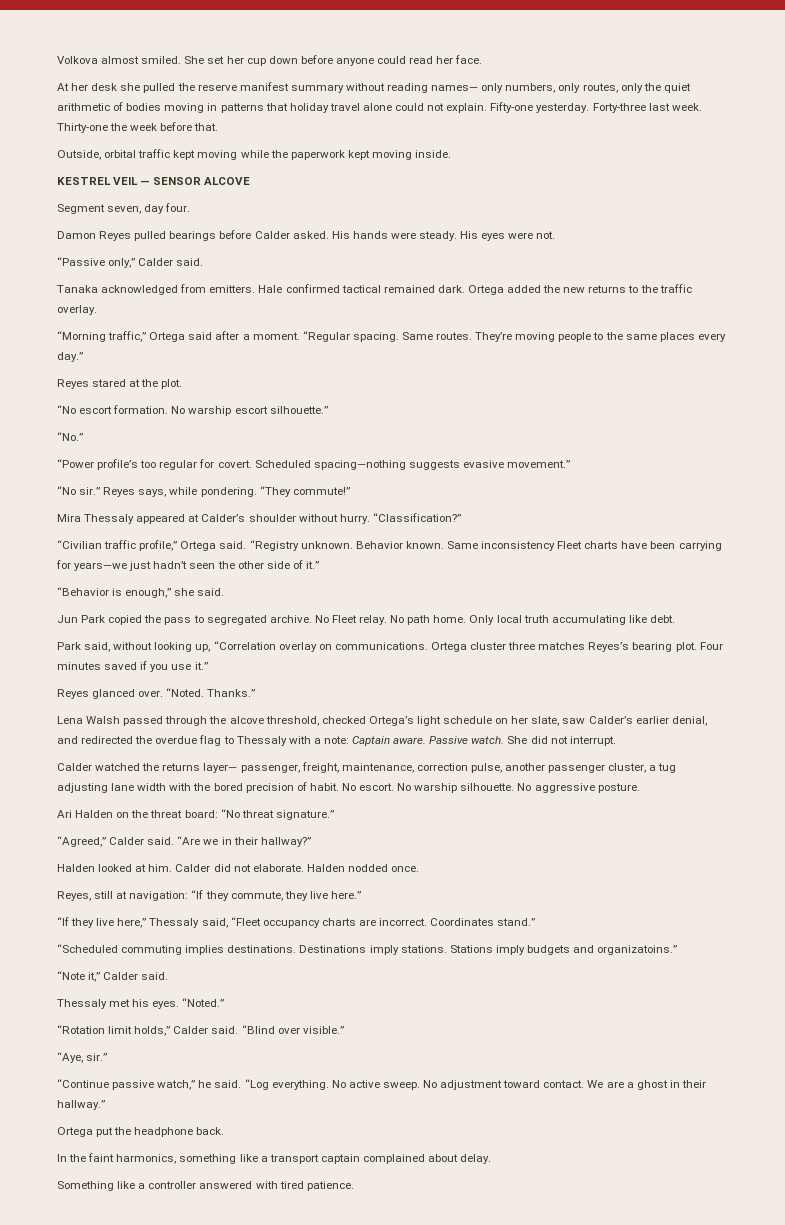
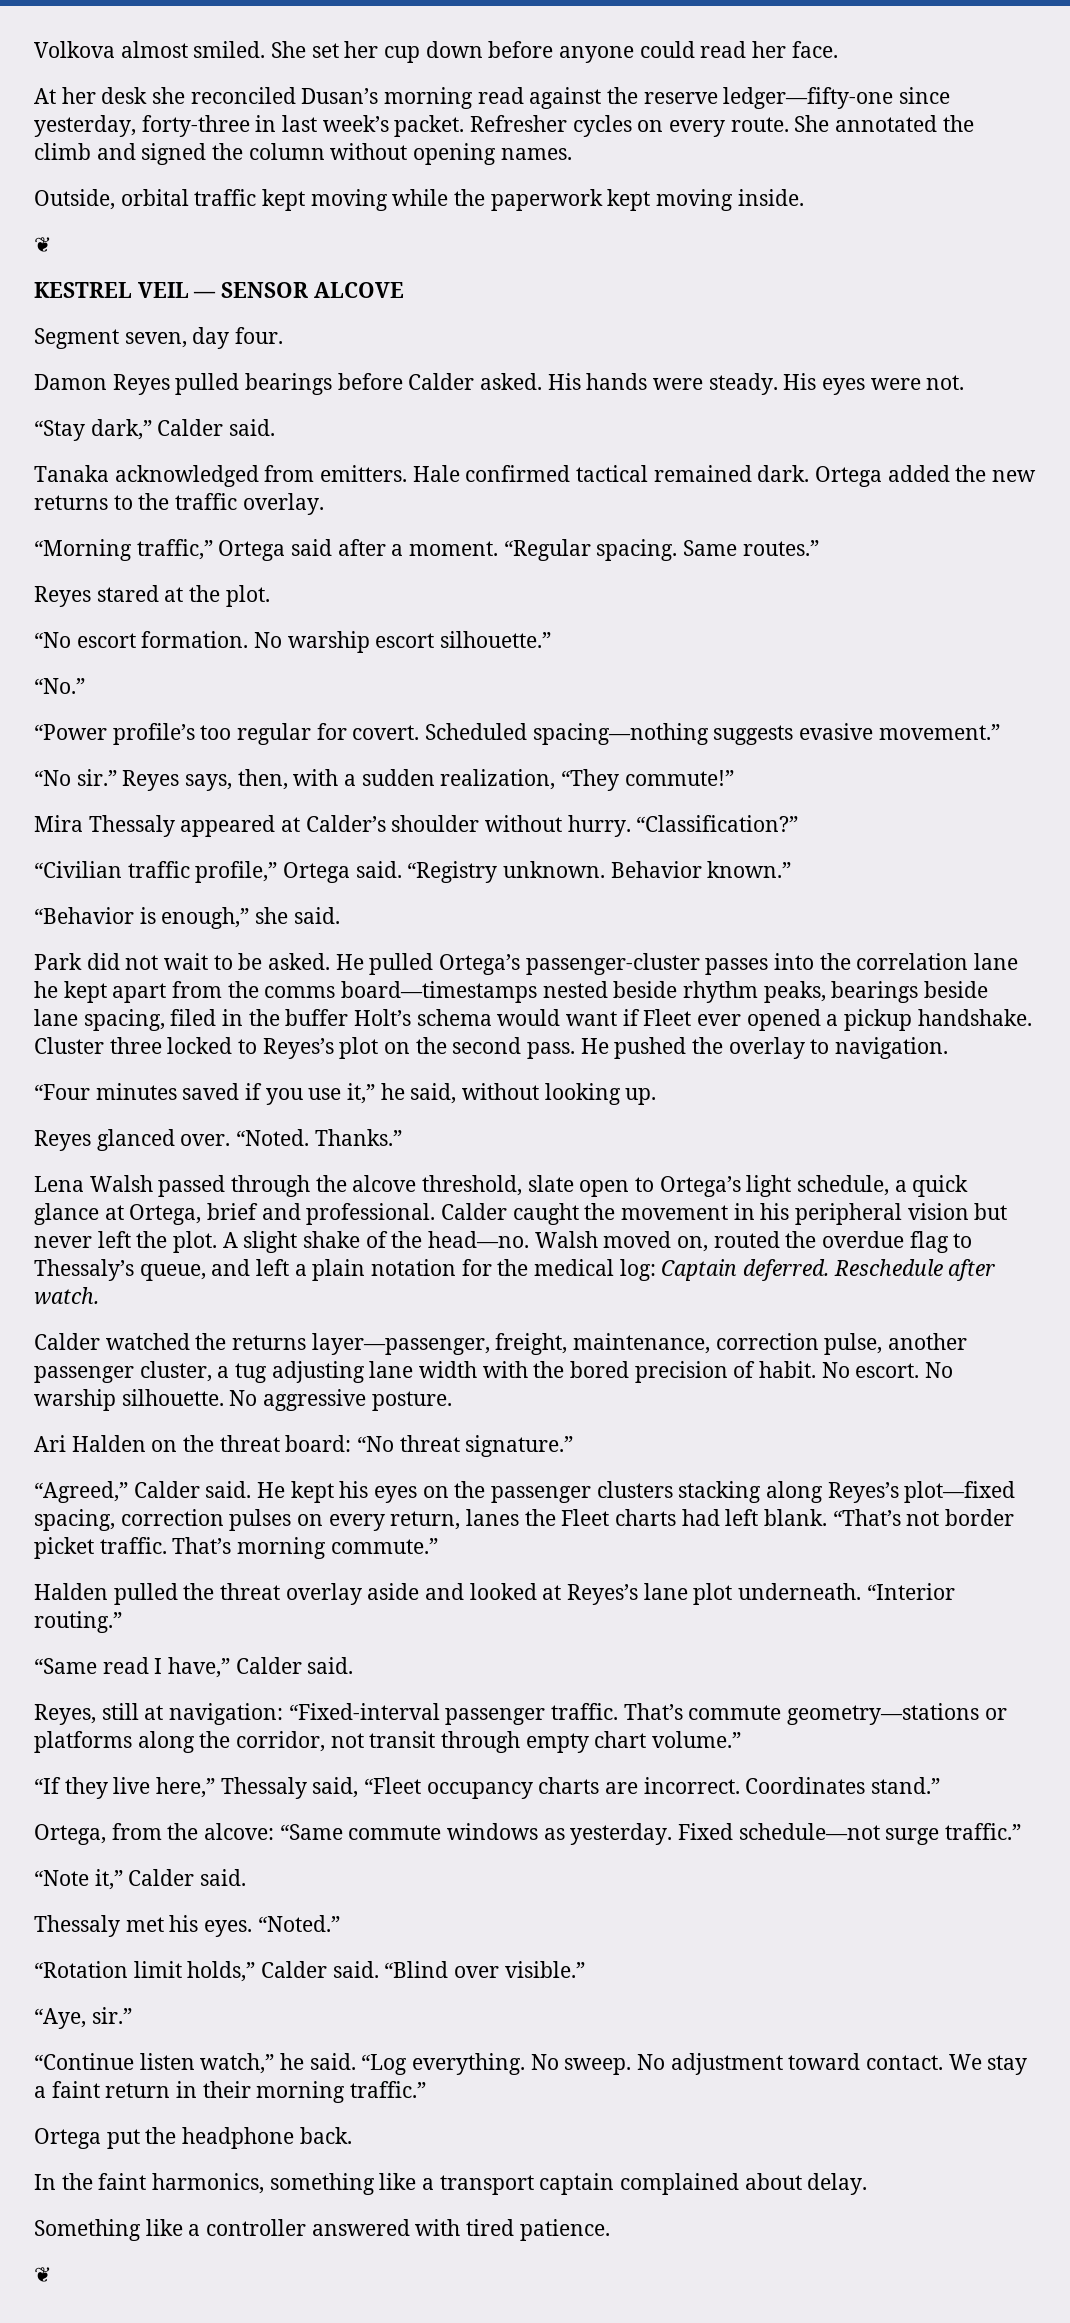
- At her desk she pulled the reserve manifest summary without reading names— only numbers, only routes, only the quiet arithmetic of bodies moving in patterns that holiday travel alone could not explain. Fifty-one yesterday. Forty-three last week. Thirty-one the week before that.
+ At her desk she reconciled Dusan’s morning read against the reserve ledger—fifty-one since yesterday, forty-three in last week’s packet. Refresher cycles on every route. She annotated the climb and signed the column without opening names.
  Outside, orbital traffic kept moving while the paperwork kept moving inside.
+ ❦
- “Passive only,” Calder said.
+ “Stay dark,” Calder said.
- Same routes. They’re moving people to the same places every day.”
+ Same routes.”
- Reyes says, while pondering. “They commute!”
+ Reyes says, then, with a sudden realization, “They commute!”
- Behavior known. Same inconsistency Fleet charts have been carrying for years—we just hadn’t seen the other side of it.”
+ Behavior known.”
- Jun Park copied the pass to segregated archive. No Fleet relay. No path home. Only local truth accumulating like debt.
- Park said, without looking up, “Correlation overlay on communications. Ortega cluster three matches Reyes’s bearing plot. Four minutes saved if you use it.”
+ Park did not wait to be asked. He pulled Ortega’s passenger-cluster passes into the correlation lane he kept apart from the comms board—timestamps nested beside rhythm peaks, bearings beside lane spacing, filed in the buffer Holt’s schema would want if Fleet ever opened a pickup handshake. Cluster three locked to Reyes’s plot on the second pass. He pushed the overlay to navigation.
+ “Four minutes saved if you use it,” he said, without looking up.
- Lena Walsh passed through the alcove threshold, checked Ortega’s light schedule on her slate, saw Calder’s earlier denial, and redirected the overdue flag to Thessaly with a note: Captain aware. Passive watch. She did not interrupt.
+ Lena Walsh passed through the alcove threshold, slate open to Ortega’s light schedule, a quick glance at Ortega, brief and professional. Calder caught the movement in his peripheral vision but never left the plot. A slight shake of the head—no. Walsh moved on, routed the overdue flag to Thessaly’s queue, and left a plain notation for the medical log: Captain deferred. Reschedule after watch.
- Calder watched the returns layer— passenger, freight, maintenance, correction pulse, another passenger cluster, a tug adjusting lane width with the bored precision of habit.
+ Calder watched the returns layer—passenger, freight, maintenance, correction pulse, another passenger cluster, a tug adjusting lane width with the bored precision of habit.
- “Are we in their hallway?”
- Halden looked at him. Calder did not elaborate. Halden nodded once.
- Reyes, still at navigation: “If they commute, they live here.”
+ He kept his eyes on the passenger clusters stacking along Reyes’s plot—fixed spacing, correction pulses on every return, lanes the Fleet charts had left blank. “That’s not border picket traffic. That’s morning commute.”
+ Halden pulled the threat overlay aside and looked at Reyes’s lane plot underneath. “Interior routing.”
+ “Same read I have,” Calder said.
+ Reyes, still at navigation: “Fixed-interval passenger traffic. That’s commute geometry—stations or platforms along the corridor, not transit through empty chart volume.”
- “Scheduled commuting implies destinations. Destinations imply stations. Stations imply budgets and organizatoins.”
+ Ortega, from the alcove: “Same commute windows as yesterday. Fixed schedule—not surge traffic.”
- “Continue passive watch,” he said.
+ “Continue listen watch,” he said.
- No active sweep.
+ No sweep.
- We are a ghost in their hallway.”
+ We stay a faint return in their morning traffic.”
  Something like a controller answered with tired patience.
+ ❦

